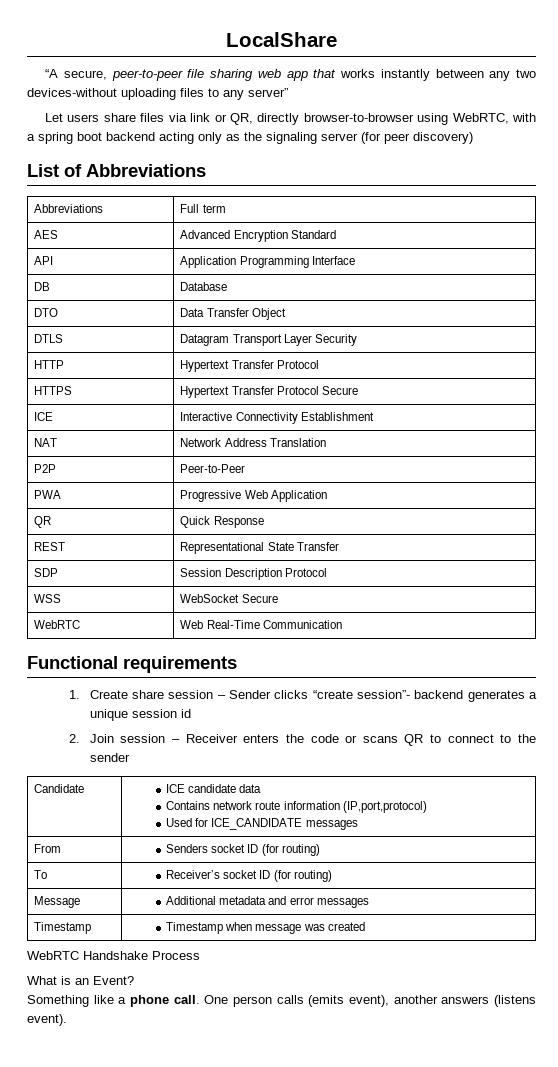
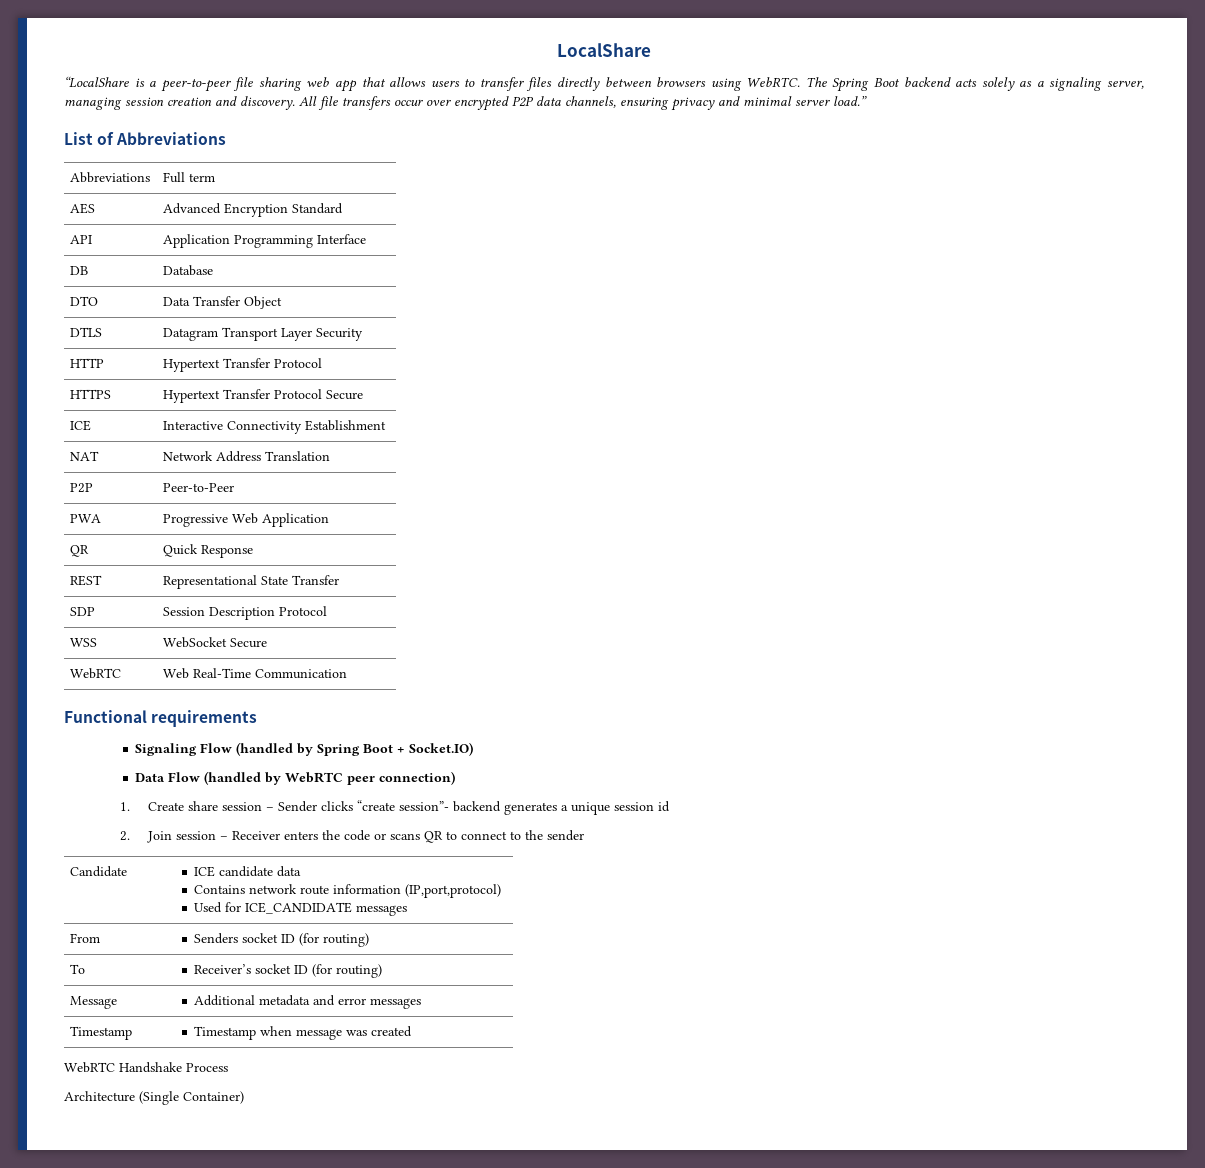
- “A secure, peer-to-peer file sharing web app that works instantly between any two devices-without uploading files to any server”
- Let users share files via link or QR, directly browser-to-browser using WebRTC, with a spring boot backend acting only as the signaling server (for peer discovery)
+ “LocalShare is a peer-to-peer file sharing web app that allows users to transfer files directly between browsers using WebRTC. The Spring Boot backend acts solely as a signaling server, managing session creation and discovery. All file transfers occur over encrypted P2P data channels, ensuring privacy and minimal server load.”
+ Signaling Flow (handled by Spring Boot + Socket.IO)
+ Data Flow (handled by WebRTC peer connection)
- What is an Event?
- Something like a phone call. One person calls (emits event), another answers (listens event).
+ Architecture (Single Container)

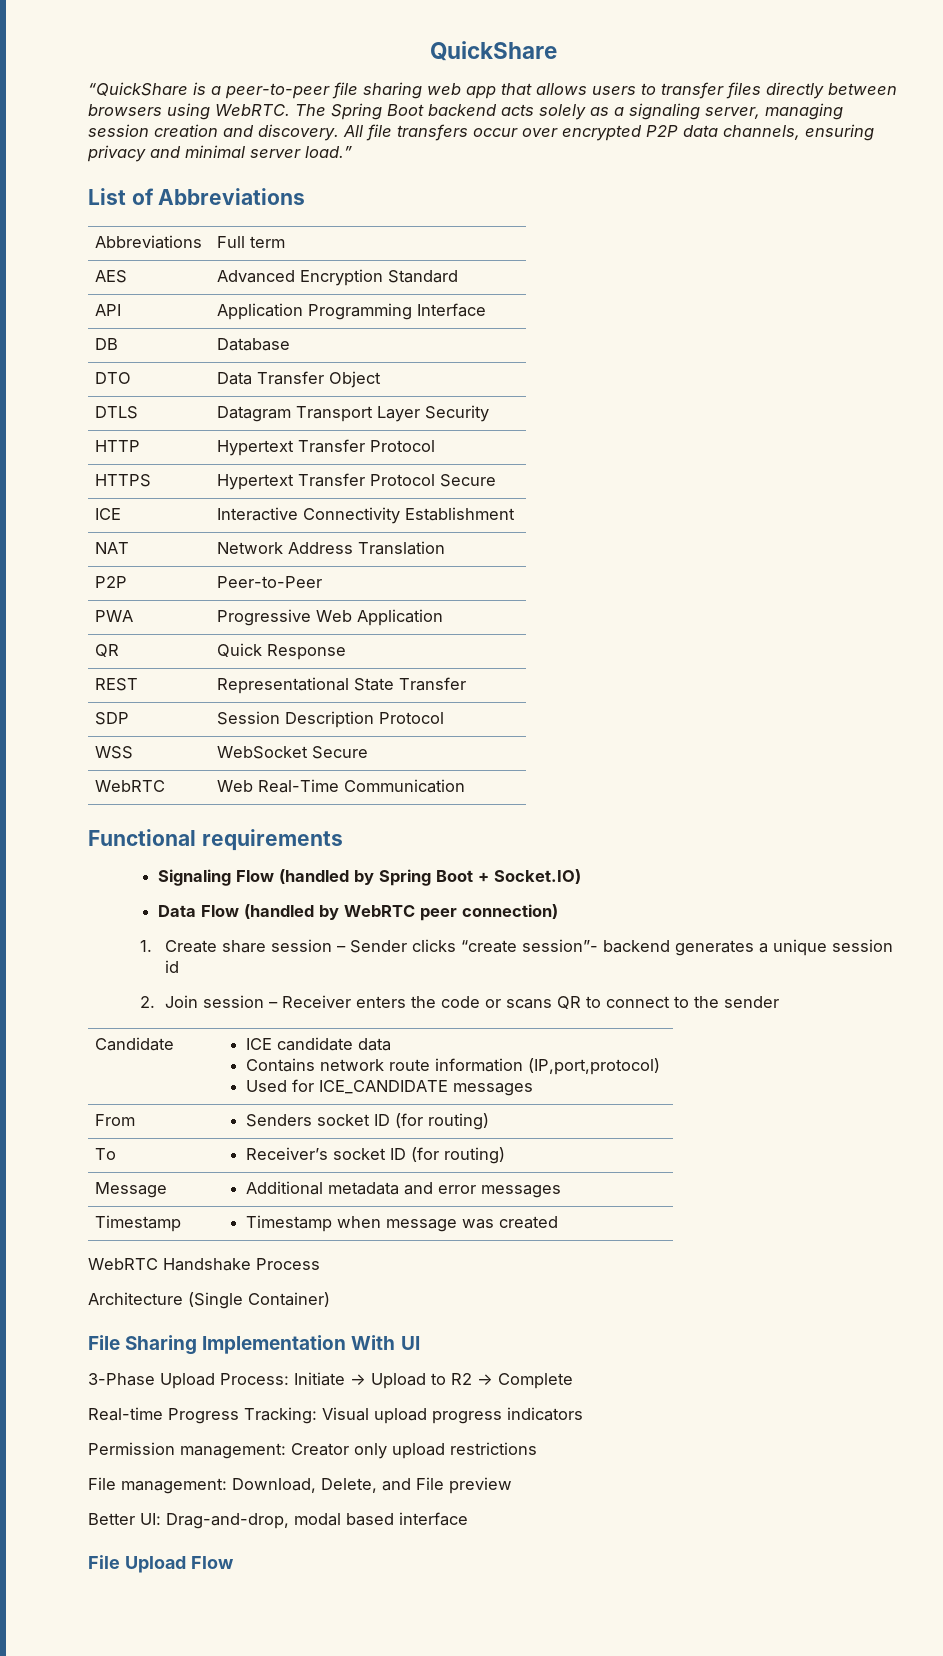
- LocalShare
- “LocalShare is a peer-to-peer file sharing web app that allows users to transfer files directly between browsers using WebRTC.
+ QuickShare
+ “QuickShare is a peer-to-peer file sharing web app that allows users to transfer files directly between browsers using WebRTC.
+ File Sharing Implementation With UI
+ 3-Phase Upload Process: Initiate → Upload to R2 → Complete
+ Real-time Progress Tracking: Visual upload progress indicators
+ Permission management: Creator only upload restrictions
+ File management: Download, Delete, and File preview
+ Better UI: Drag-and-drop, modal based interface
+ File Upload Flow

